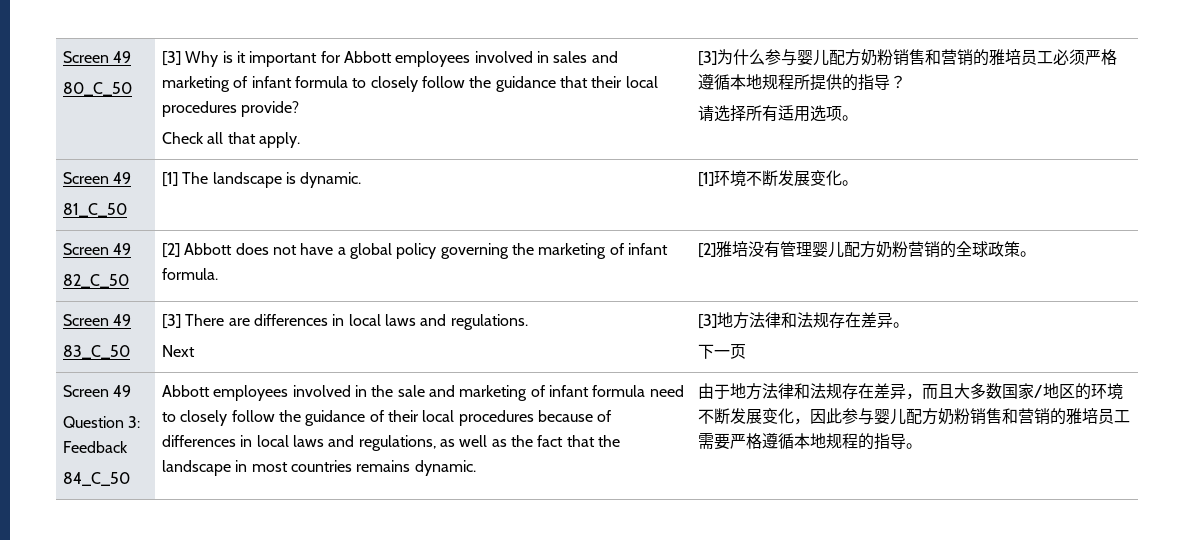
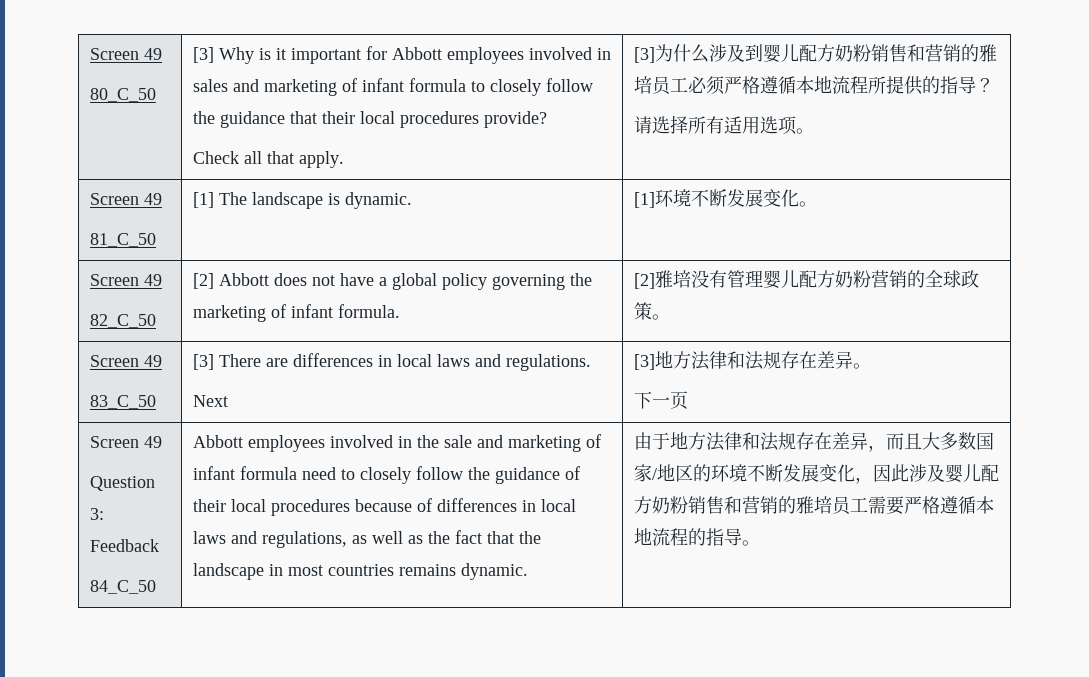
- [3]为什么参与婴儿配方奶粉销售和营销的雅培员工必须严格遵循本地规程所提供的指导？
+ [3]为什么涉及到婴儿配方奶粉销售和营销的雅培员工必须严格遵循本地流程所提供的指导？
- 由于地方法律和法规存在差异，而且大多数国家/地区的环境不断发展变化，因此参与婴儿配方奶粉销售和营销的雅培员工需要严格遵循本地规程的指导。
+ 由于地方法律和法规存在差异，而且大多数国家/地区的环境不断发展变化，因此涉及婴儿配方奶粉销售和营销的雅培员工需要严格遵循本地流程的指导。

